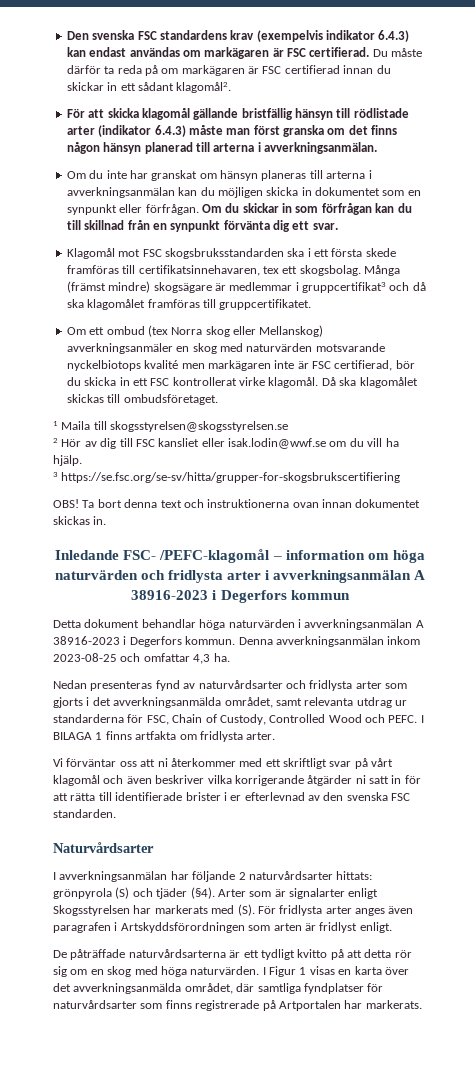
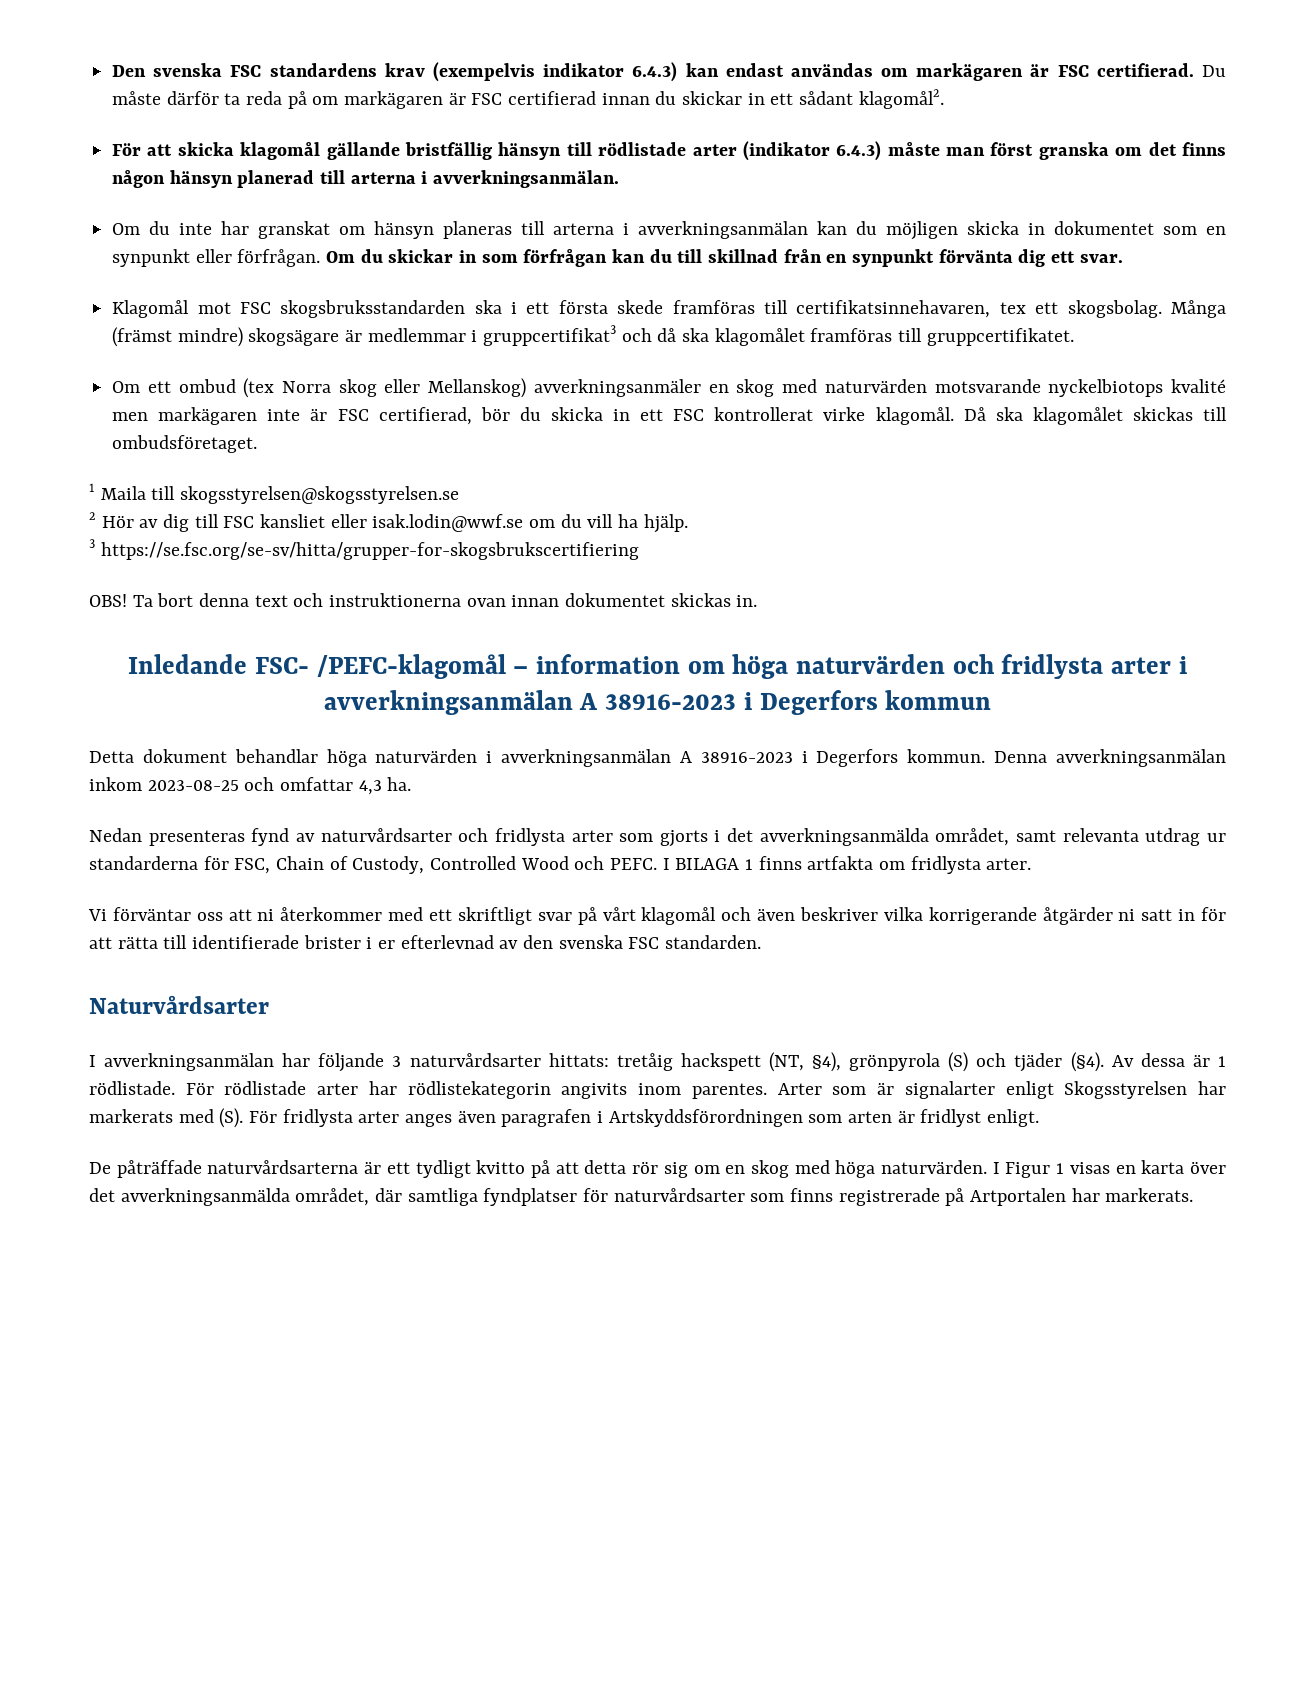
- I avverkningsanmälan har följande 2 naturvårdsarter hittats: grönpyrola (S) och tjäder (§4).
+ I avverkningsanmälan har följande 3 naturvårdsarter hittats: tretåig hackspett (NT, §4), grönpyrola (S) och tjäder (§4).
+ Av dessa är 1 rödlistade. För rödlistade arter har rödlistekategorin angivits inom parentes.

